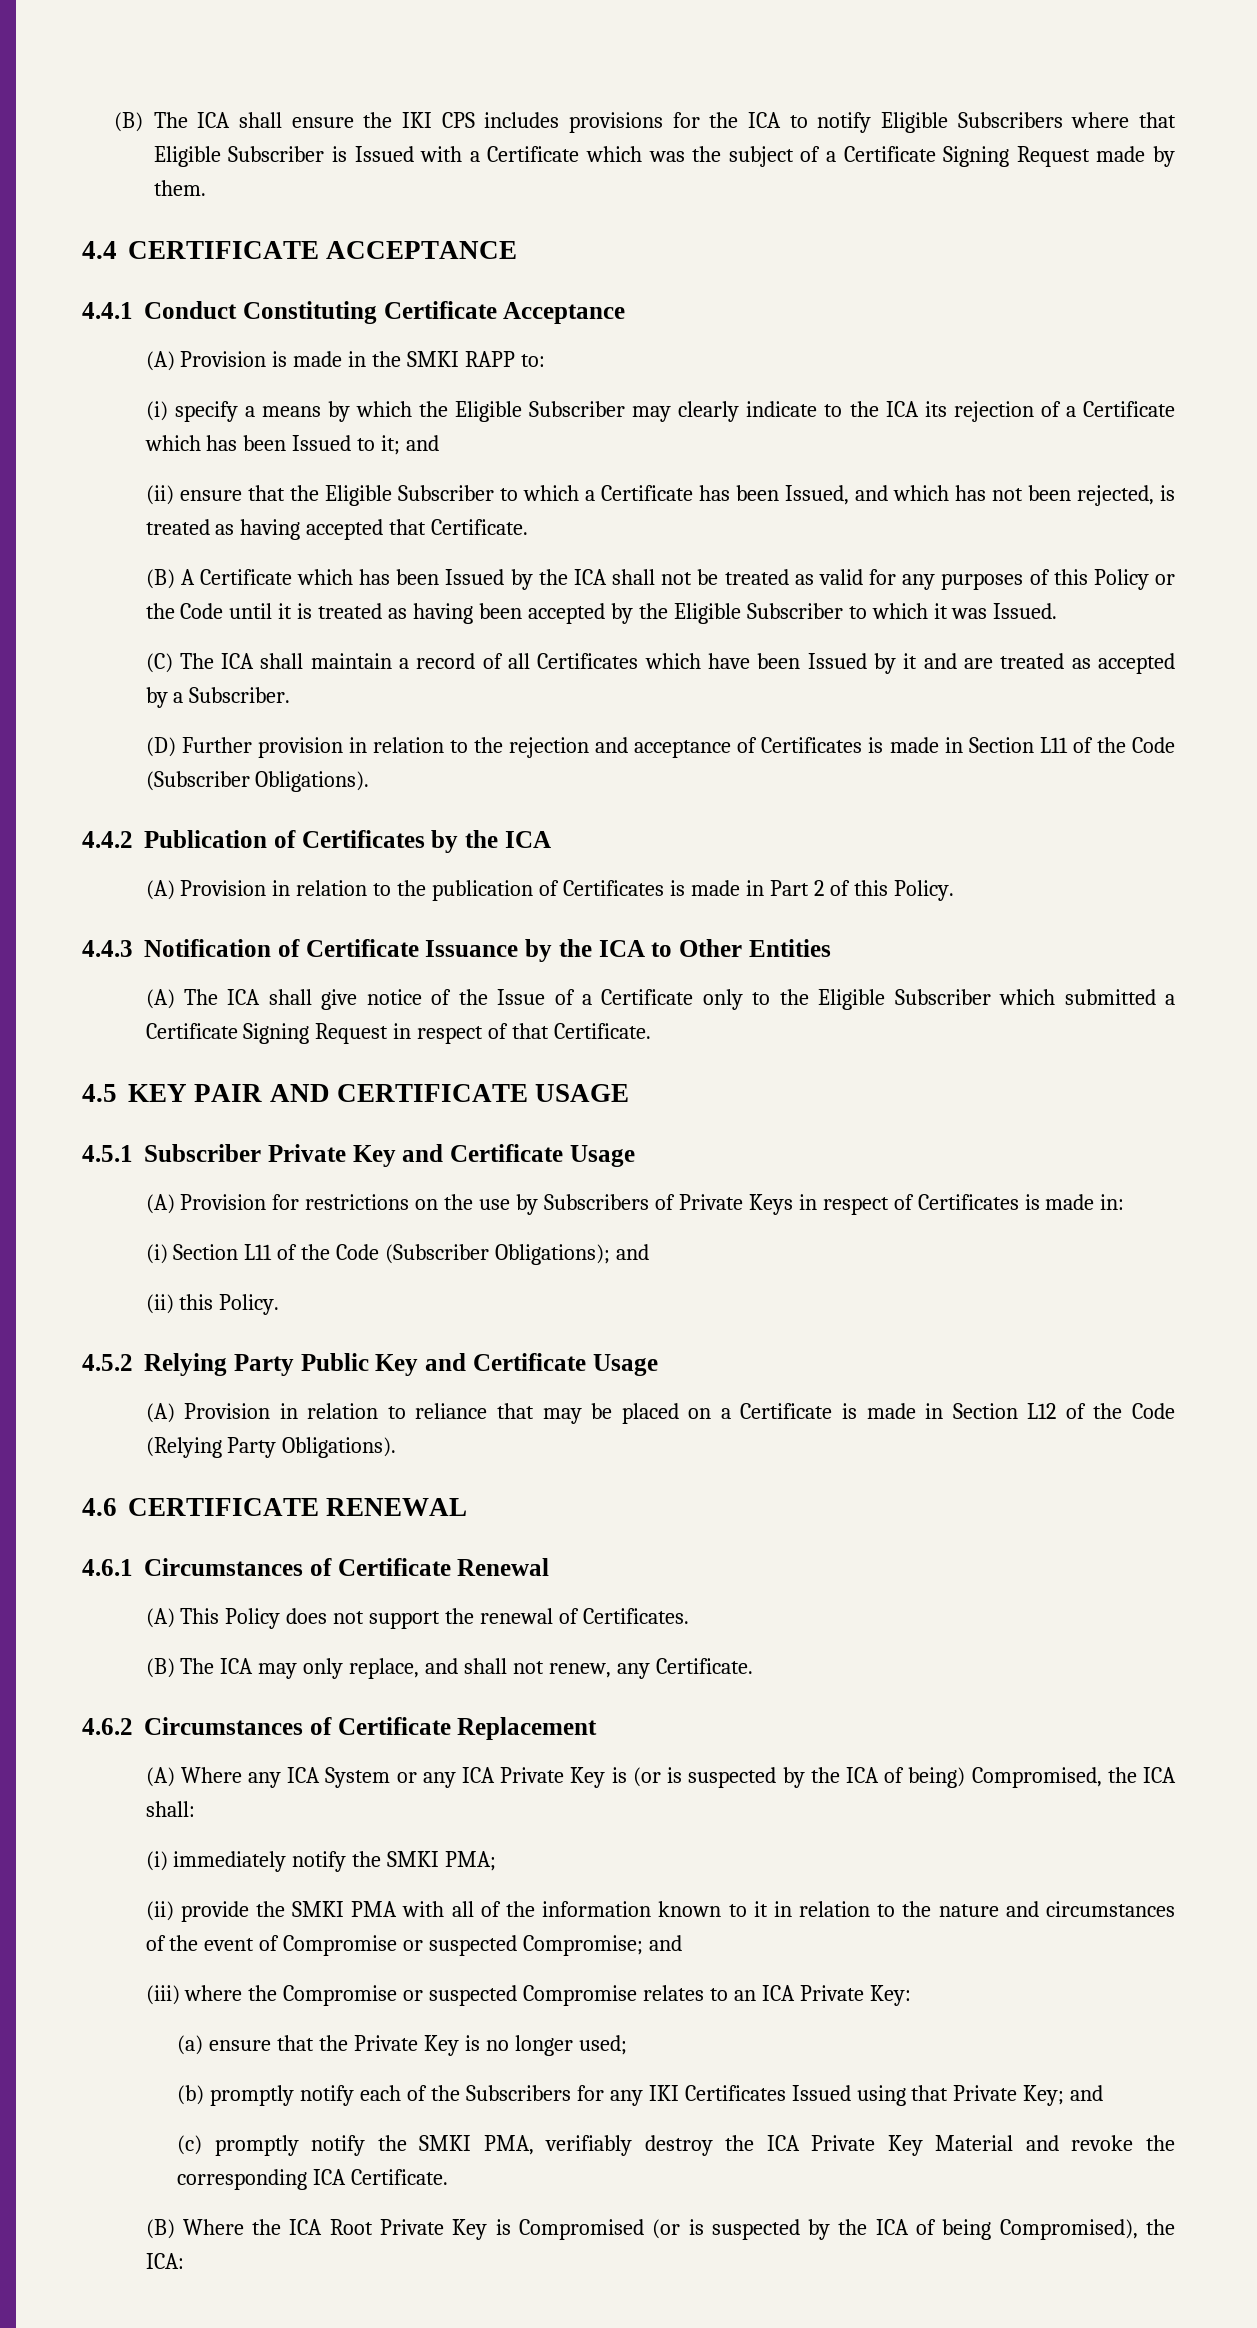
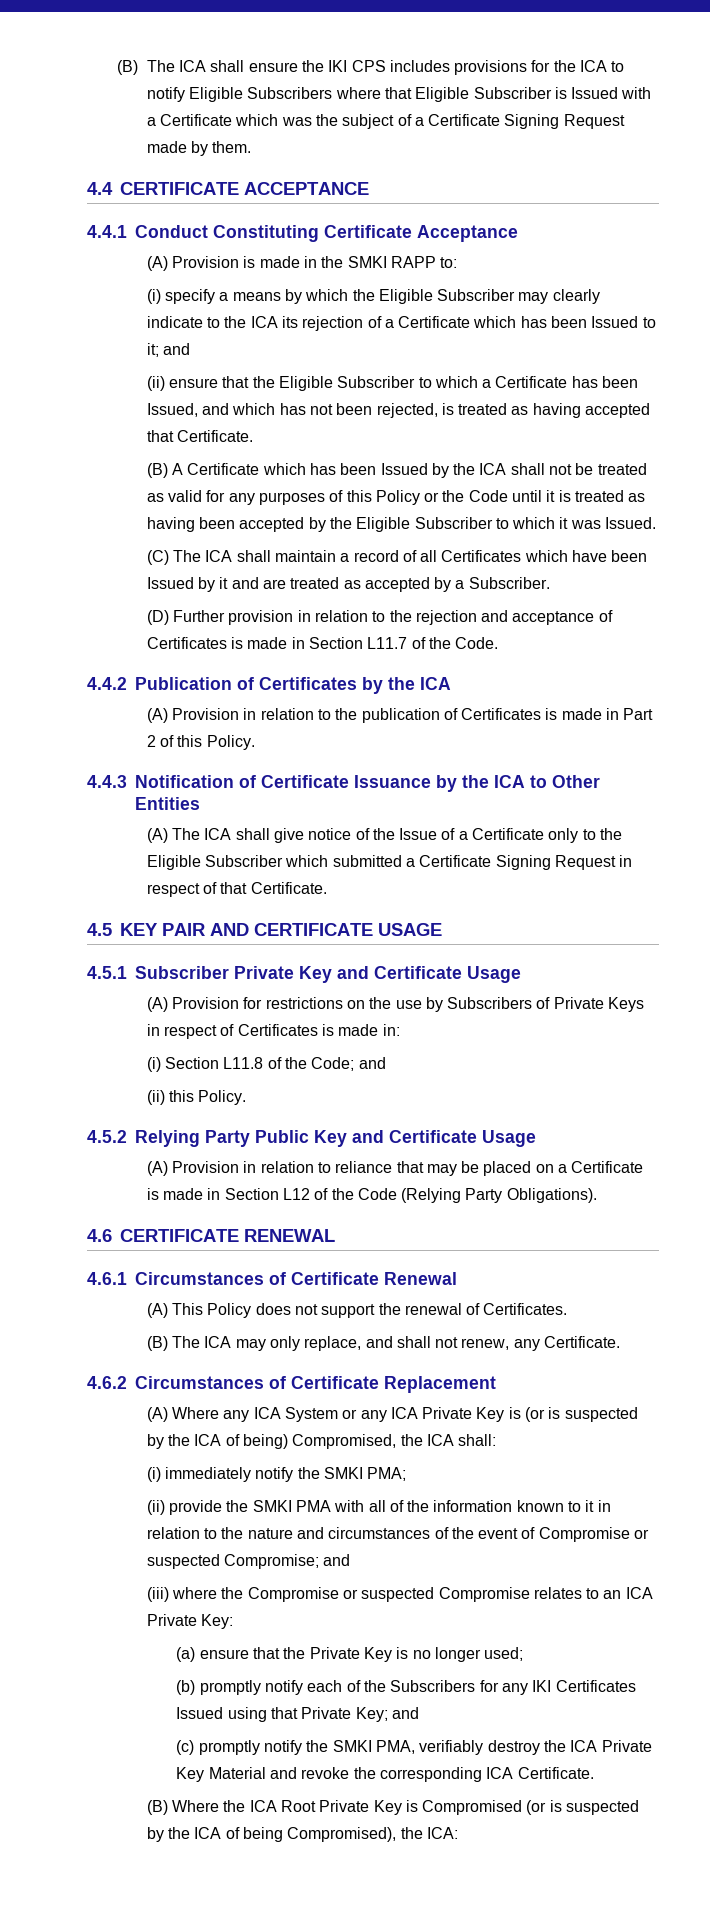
- (D) Further provision in relation to the rejection and acceptance of Certificates is made in Section L11 of the Code (Subscriber Obligations).
+ (D) Further provision in relation to the rejection and acceptance of Certificates is made in Section L11.7 of the Code.
- (i) Section L11 of the Code (Subscriber Obligations); and
+ (i) Section L11.8 of the Code; and

